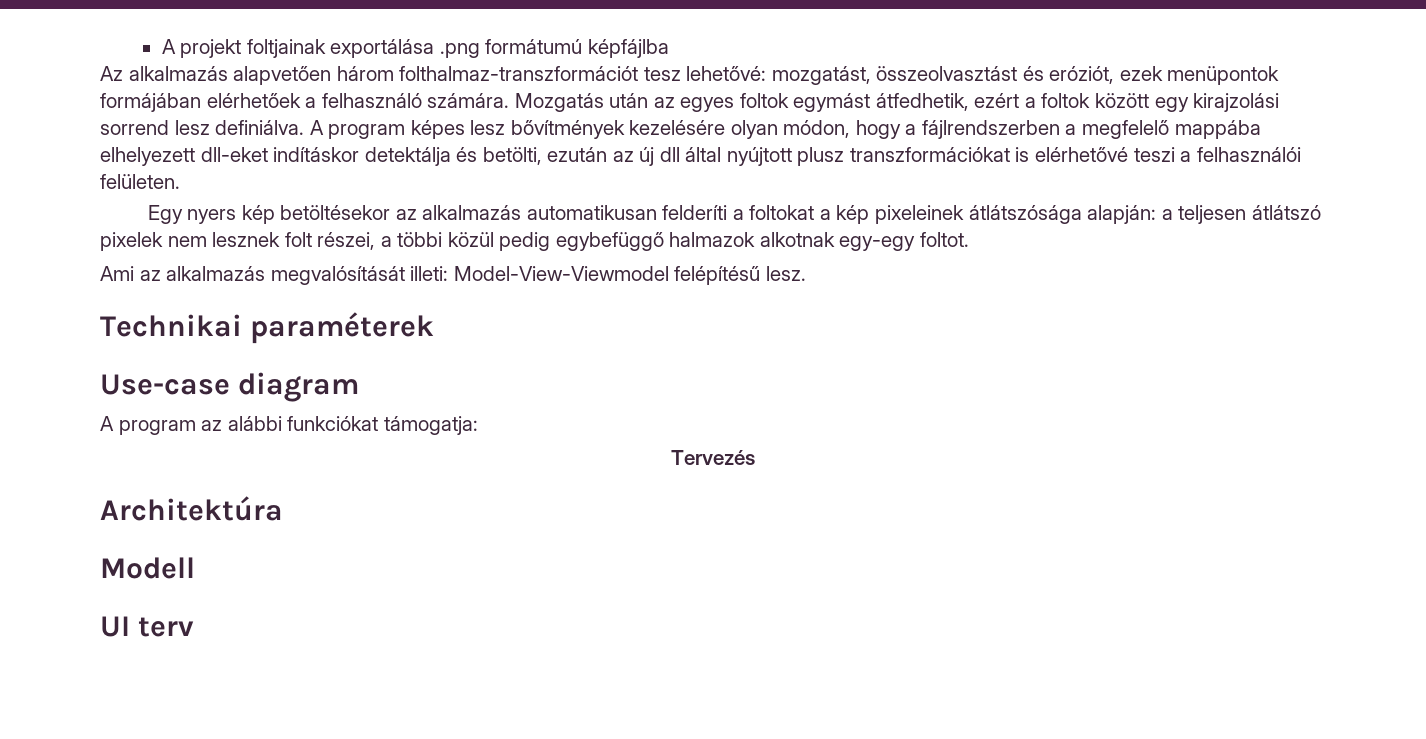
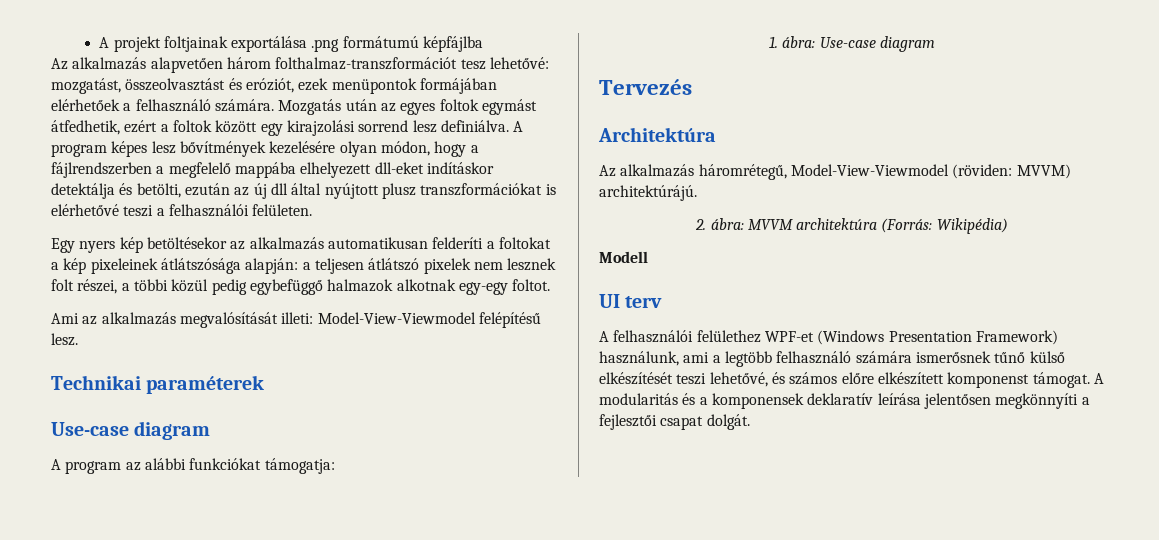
+ 1. ábra: Use-case diagram
  Tervezés
  Architektúra
+ Az alkalmazás háromrétegű, Model-View-Viewmodel (röviden: MVVM) architektúrájú.
+ 2. ábra: MVVM architektúra (Forrás: Wikipédia)
  Modell
  UI terv
+ A felhasználói felülethez WPF-et (Windows Presentation Framework) használunk, ami a legtöbb felhasználó számára ismerősnek tűnő külső elkészítését teszi lehetővé, és számos előre elkészített komponenst támogat. A modularitás és a komponensek deklaratív leírása jelentősen megkönnyíti a fejlesztői csapat dolgát.

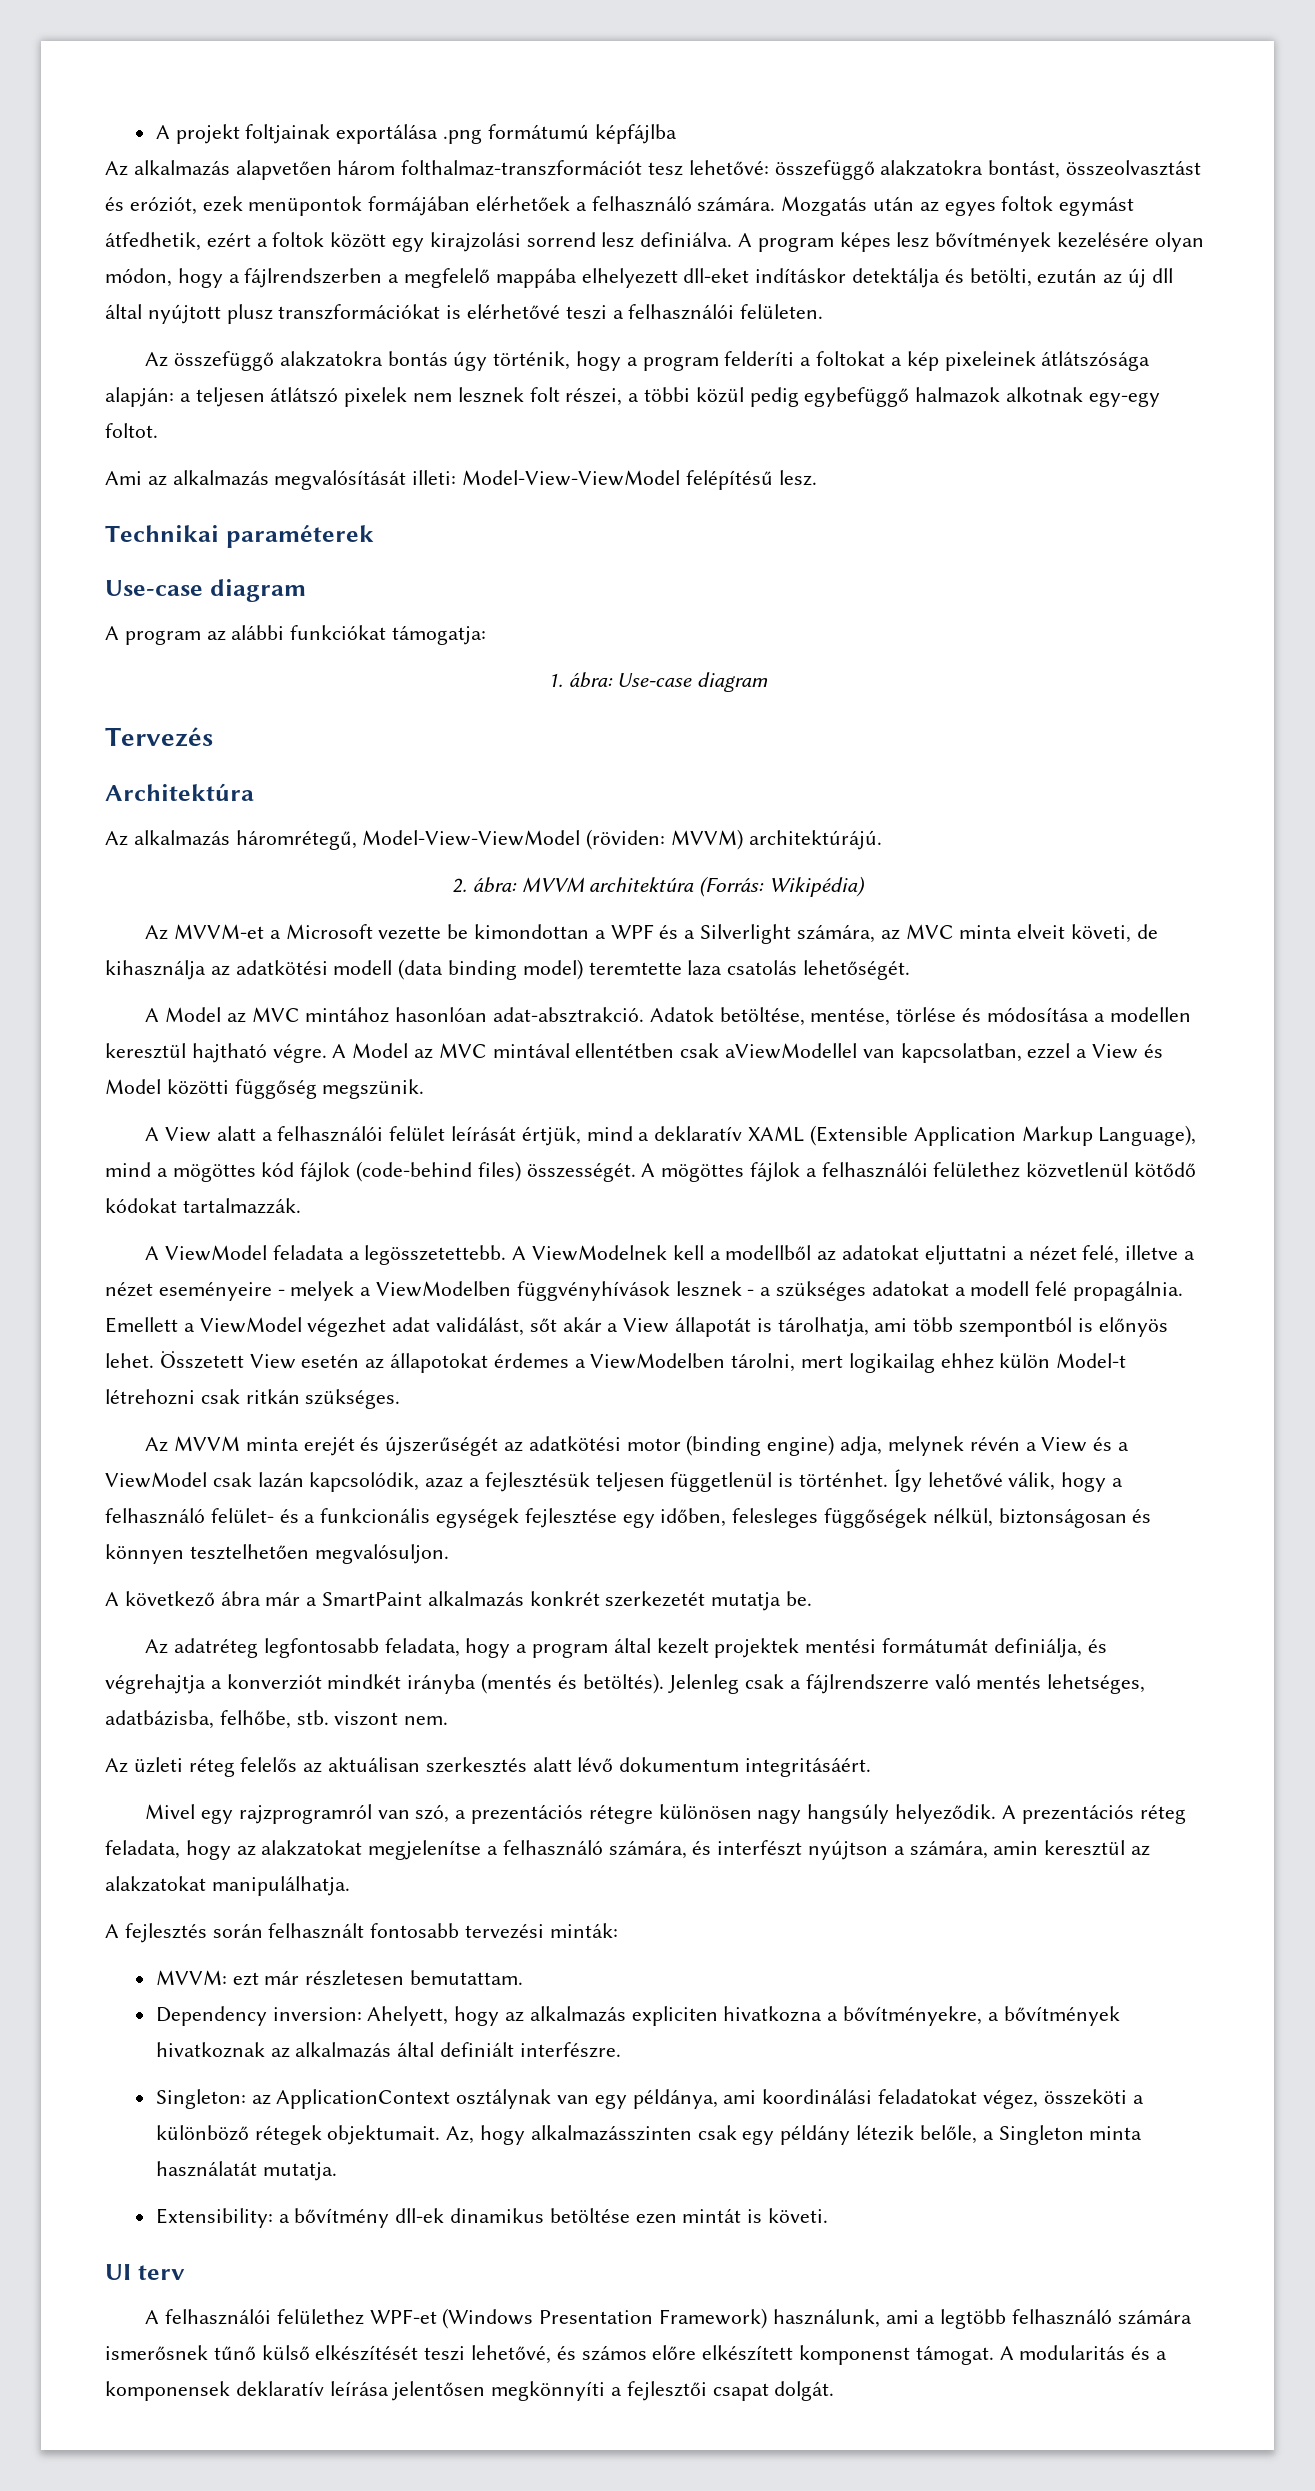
- Az alkalmazás alapvetően három folthalmaz-transzformációt tesz lehetővé: mozgatást, összeolvasztást és eróziót, ezek menüpontok formájában elérhetőek a felhasználó számára.
+ Az alkalmazás alapvetően három folthalmaz-transzformációt tesz lehetővé: összefüggő alakzatokra bontást, összeolvasztást és eróziót, ezek menüpontok formájában elérhetőek a felhasználó számára.
- Egy nyers kép betöltésekor az alkalmazás automatikusan felderíti a foltokat a kép pixeleinek átlátszósága alapján: a teljesen átlátszó pixelek nem lesznek folt részei, a többi közül pedig egybefüggő halmazok alkotnak egy-egy foltot.
+ Az összefüggő alakzatokra bontás úgy történik, hogy a program felderíti a foltokat a kép pixeleinek átlátszósága alapján: a teljesen átlátszó pixelek nem lesznek folt részei, a többi közül pedig egybefüggő halmazok alkotnak egy-egy foltot.
- Ami az alkalmazás megvalósítását illeti: Model-View-Viewmodel felépítésű lesz.
+ Ami az alkalmazás megvalósítását illeti: Model-View-ViewModel felépítésű lesz.
- Az alkalmazás háromrétegű, Model-View-Viewmodel (röviden: MVVM) architektúrájú.
+ Az alkalmazás háromrétegű, Model-View-ViewModel (röviden: MVVM) architektúrájú.
- Modell
+ Az MVVM-et a Microsoft vezette be kimondottan a WPF és a Silverlight számára, az MVC minta elveit követi, de kihasználja az adatkötési modell (data binding model) teremtette laza csatolás lehetőségét.
+ A Model az MVC mintához hasonlóan adat-absztrakció. Adatok betöltése, mentése, törlése és módosítása a modellen keresztül hajtható végre. A Model az MVC mintával ellentétben csak aViewModellel van kapcsolatban, ezzel a View és Model közötti függőség megszünik.
+ A View alatt a felhasználói felület leírását értjük, mind a deklaratív XAML (Extensible Application Markup Language), mind a mögöttes kód fájlok (code-behind files) összességét. A mögöttes fájlok a felhasználói felülethez közvetlenül kötődő kódokat tartalmazzák.
+ A ViewModel feladata a legösszetettebb. A ViewModelnek kell a modellből az adatokat eljuttatni a nézet felé, illetve a nézet eseményeire - melyek a ViewModelben függvényhívások lesznek - a szükséges adatokat a modell felé propagálnia. Emellett a ViewModel végezhet adat validálást, sőt akár a View állapotát is tárolhatja, ami több szempontból is előnyös lehet. Összetett View esetén az állapotokat érdemes a ViewModelben tárolni, mert logikailag ehhez külön Model-t létrehozni csak ritkán szükséges.
+ Az MVVM minta erejét és újszerűségét az adatkötési motor (binding engine) adja, melynek révén a View és a ViewModel csak lazán kapcsolódik, azaz a fejlesztésük teljesen függetlenül is történhet. Így lehetővé válik, hogy a felhasználó felület- és a funkcionális egységek fejlesztése egy időben, felesleges függőségek nélkül, biztonságosan és könnyen tesztelhetően megvalósuljon.
+ A következő ábra már a SmartPaint alkalmazás konkrét szerkezetét mutatja be.
+ Az adatréteg legfontosabb feladata, hogy a program által kezelt projektek mentési formátumát definiálja, és végrehajtja a konverziót mindkét irányba (mentés és betöltés). Jelenleg csak a fájlrendszerre való mentés lehetséges, adatbázisba, felhőbe, stb. viszont nem.
+ Az üzleti réteg felelős az aktuálisan szerkesztés alatt lévő dokumentum integritásáért.
+ Mivel egy rajzprogramról van szó, a prezentációs rétegre különösen nagy hangsúly helyeződik. A prezentációs réteg feladata, hogy az alakzatokat megjelenítse a felhasználó számára, és interfészt nyújtson a számára, amin keresztül az alakzatokat manipulálhatja.
+ A fejlesztés során felhasznált fontosabb tervezési minták:
+ MVVM: ezt már részletesen bemutattam.
+ Dependency inversion: Ahelyett, hogy az alkalmazás expliciten hivatkozna a bővítményekre, a bővítmények hivatkoznak az alkalmazás által definiált interfészre.
+ Singleton: az ApplicationContext osztálynak van egy példánya, ami koordinálási feladatokat végez, összeköti a különböző rétegek objektumait. Az, hogy alkalmazásszinten csak egy példány létezik belőle, a Singleton minta használatát mutatja.
+ Extensibility: a bővítmény dll-ek dinamikus betöltése ezen mintát is követi.

